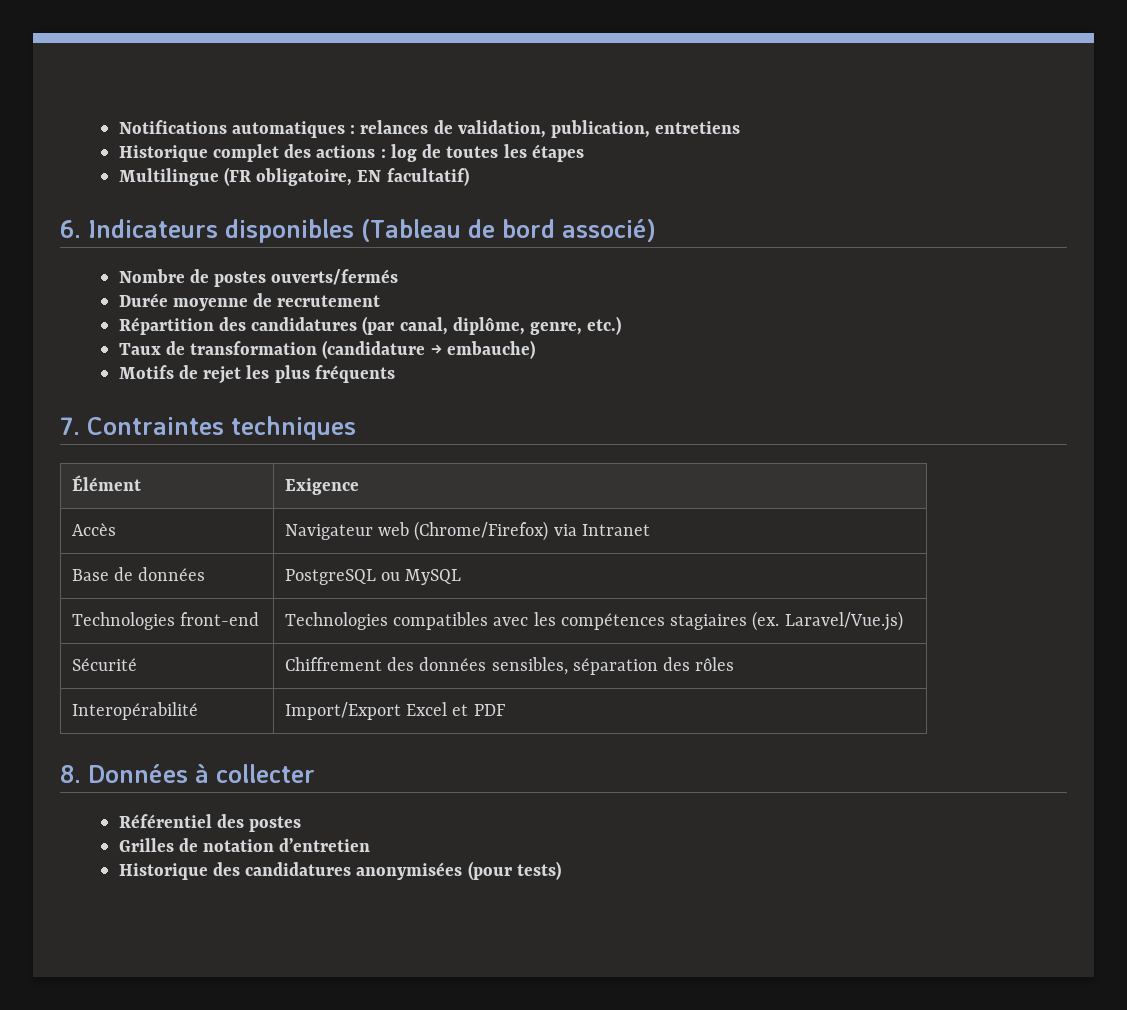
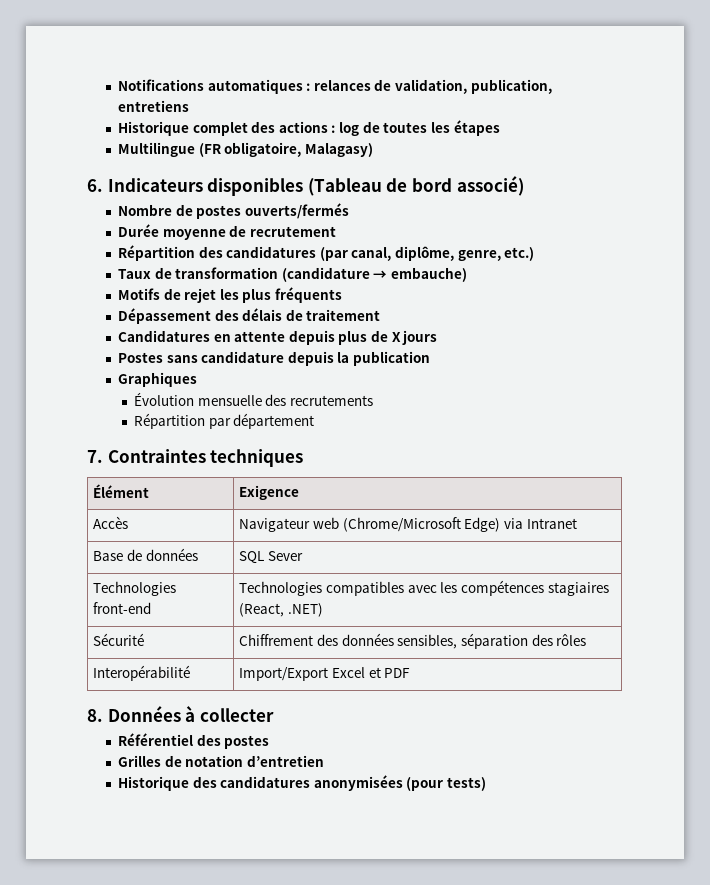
- Multilingue (FR obligatoire, EN facultatif)
+ Multilingue (FR obligatoire, Malagasy)
+ Dépassement des délais de traitement
+ Candidatures en attente depuis plus de X jours
+ Postes sans candidature depuis la publication
+ Graphiques
+ Évolution mensuelle des recrutements
+ Répartition par département
- Accès | Navigateur web (Chrome/Firefox) via Intranet
+ Accès | Navigateur web (Chrome/Microsoft Edge) via Intranet
- Base de données | PostgreSQL ou MySQL
+ Base de données | SQL Sever
- Technologies front-end | Technologies compatibles avec les compétences stagiaires (ex. Laravel/Vue.js)
+ Technologies front-end | Technologies compatibles avec les compétences stagiaires (React, .NET)

